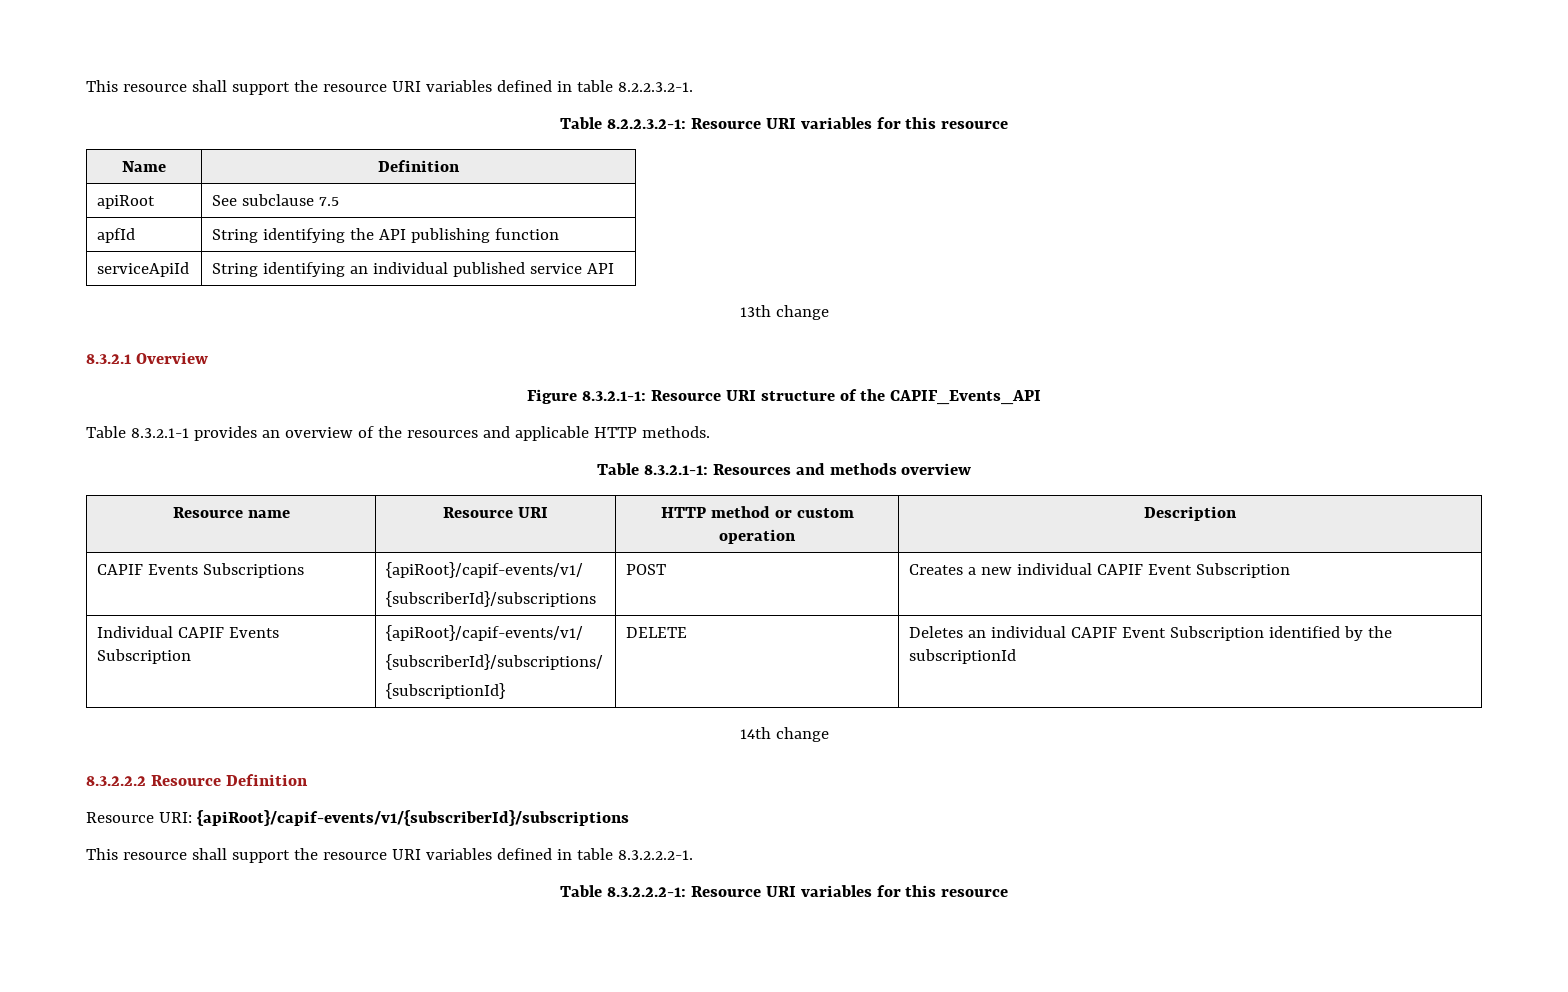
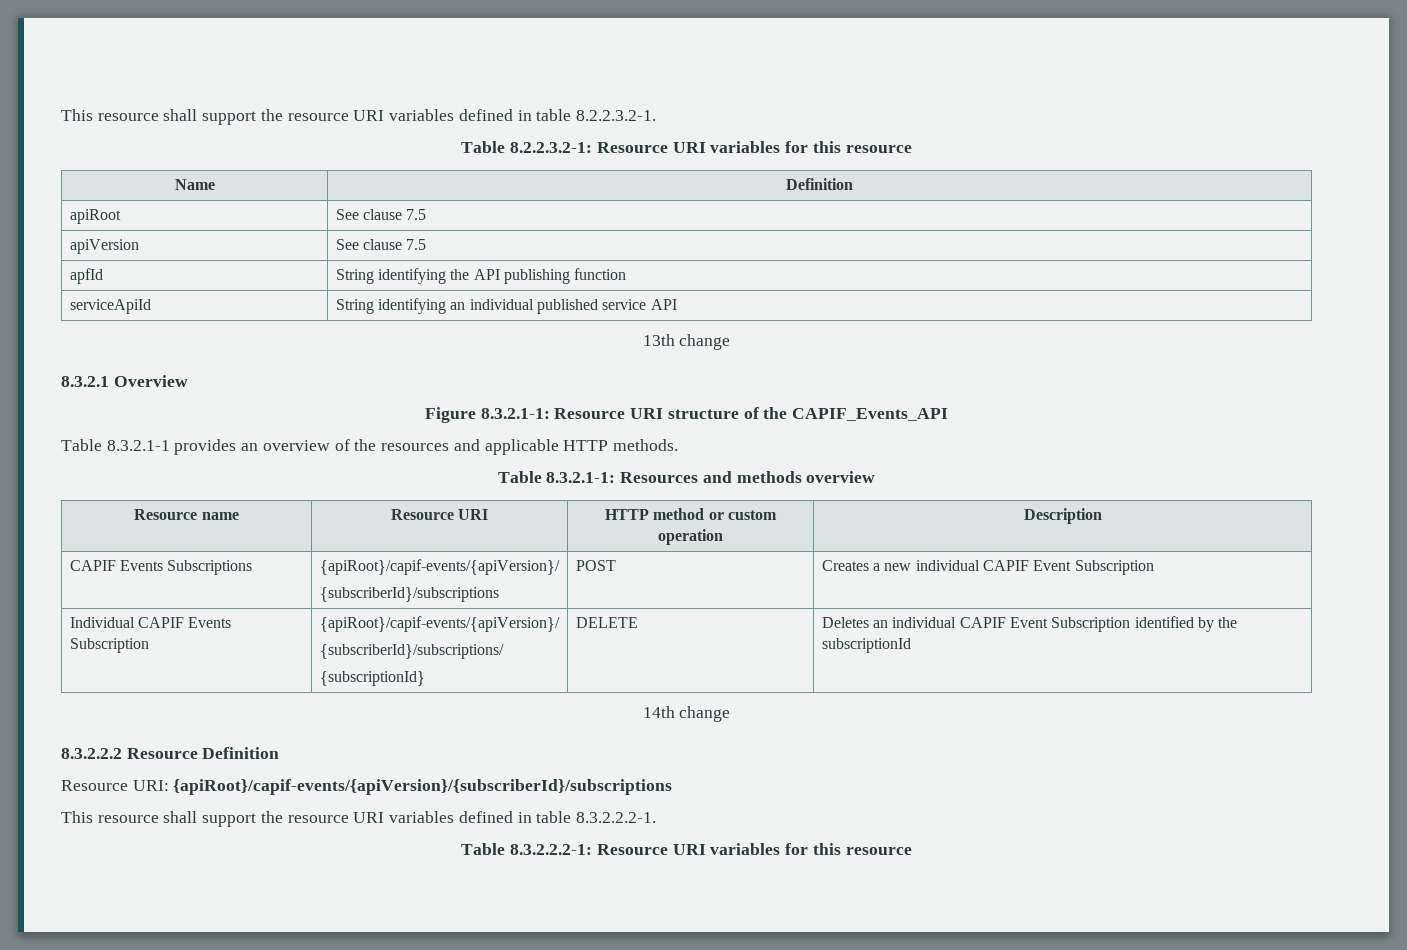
- apiRoot | See subclause 7.5
+ apiRoot | See clause 7.5
+ apiVersion | See clause 7.5
- CAPIF Events Subscriptions | {apiRoot}/capif-events/v1/
+ CAPIF Events Subscriptions | {apiRoot}/capif-events/{apiVersion}/
- Individual CAPIF Events Subscription | {apiRoot}/capif-events/v1/
+ Individual CAPIF Events Subscription | {apiRoot}/capif-events/{apiVersion}/
- Resource URI: {apiRoot}/capif-events/v1/{subscriberId}/subscriptions
+ Resource URI: {apiRoot}/capif-events/{apiVersion}/{subscriberId}/subscriptions

